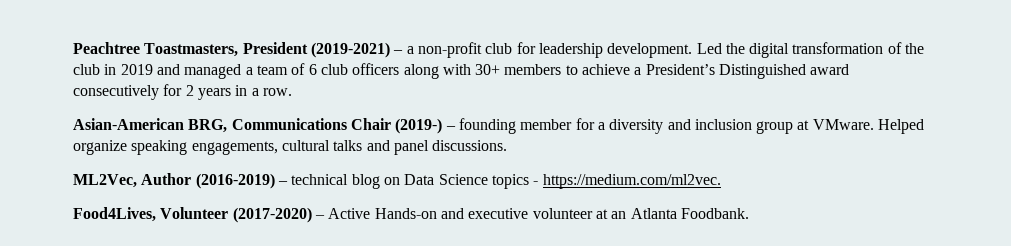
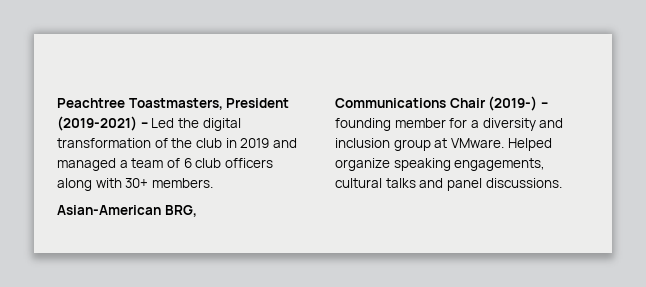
- Peachtree Toastmasters, President (2019-2021) – a non-profit club for leadership development. Led the digital transformation of the club in 2019 and managed a team of 6 club officers along with 30+ members to achieve a President’s Distinguished award consecutively for 2 years in a row.
+ Peachtree Toastmasters, President (2019-2021) – Led the digital transformation of the club in 2019 and managed a team of 6 club officers along with 30+ members.
- ML2Vec, Author (2016-2019) – technical blog on Data Science topics - https://medium.com/ml2vec.
- Food4Lives, Volunteer (2017-2020) – Active Hands-on and executive volunteer at an Atlanta Foodbank.

